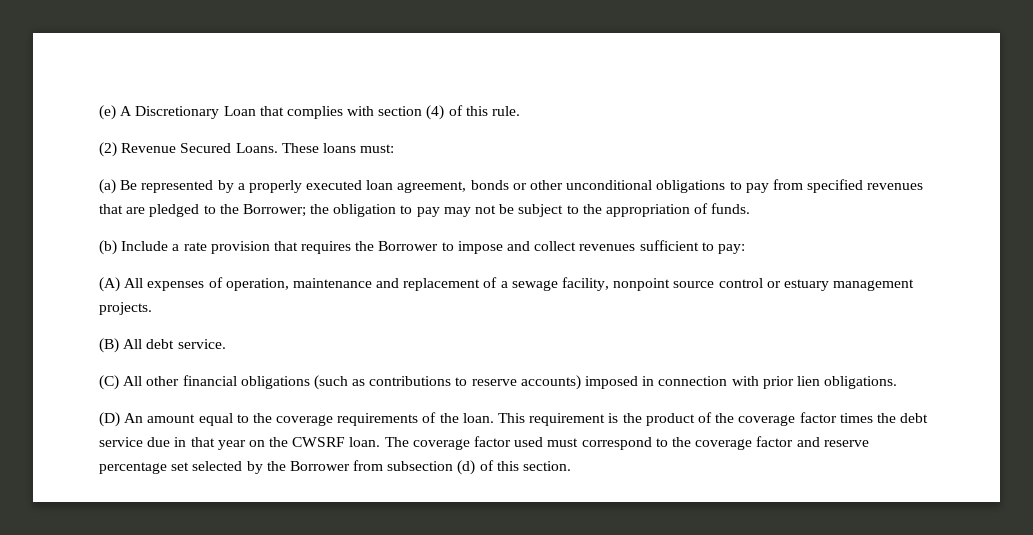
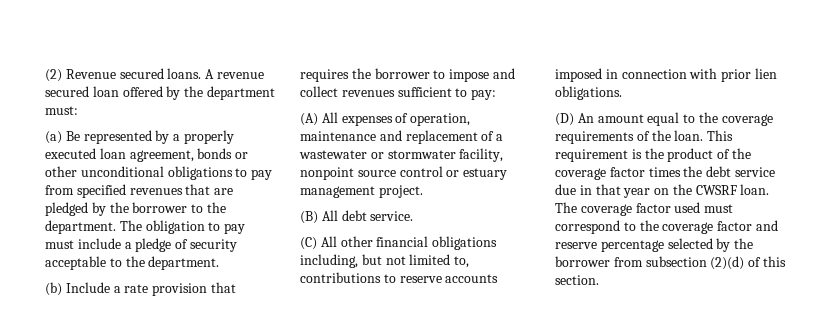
- (e) A Discretionary Loan that complies with section (4) of this rule.
- (2) Revenue Secured Loans. These loans must:
+ (2) Revenue secured loans. A revenue secured loan offered by the department must:
- (a) Be represented by a properly executed loan agreement, bonds or other unconditional obligations to pay from specified revenues that are pledged to the Borrower; the obligation to pay may not be subject to the appropriation of funds.
+ (a) Be represented by a properly executed loan agreement, bonds or other unconditional obligations to pay from specified revenues that are pledged by the borrower to the department. The obligation to pay must include a pledge of security acceptable to the department.
- (b) Include a rate provision that requires the Borrower to impose and collect revenues sufficient to pay:
+ (b) Include a rate provision that requires the borrower to impose and collect revenues sufficient to pay:
- (A) All expenses of operation, maintenance and replacement of a sewage facility, nonpoint source control or estuary management projects.
+ (A) All expenses of operation, maintenance and replacement of a wastewater or stormwater facility, nonpoint source control or estuary management project.
- (C) All other financial obligations (such as contributions to reserve accounts) imposed in connection with prior lien obligations.
+ (C) All other financial obligations including, but not limited to, contributions to reserve accounts imposed in connection with prior lien obligations.
- The coverage factor used must correspond to the coverage factor and reserve percentage set selected by the Borrower from subsection (d) of this section.
+ The coverage factor used must correspond to the coverage factor and reserve percentage selected by the borrower from subsection (2)(d) of this section.

